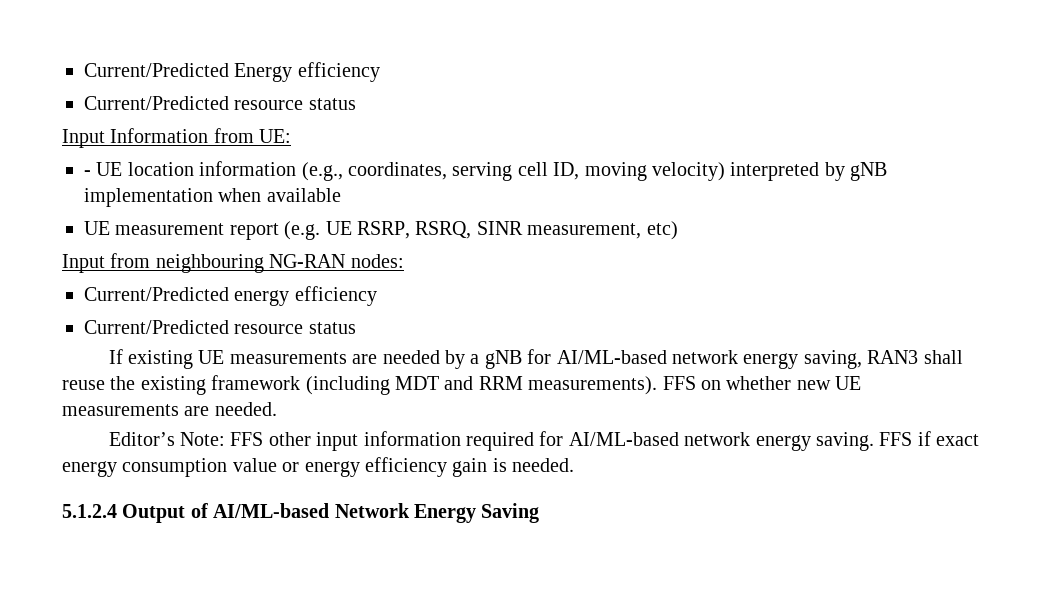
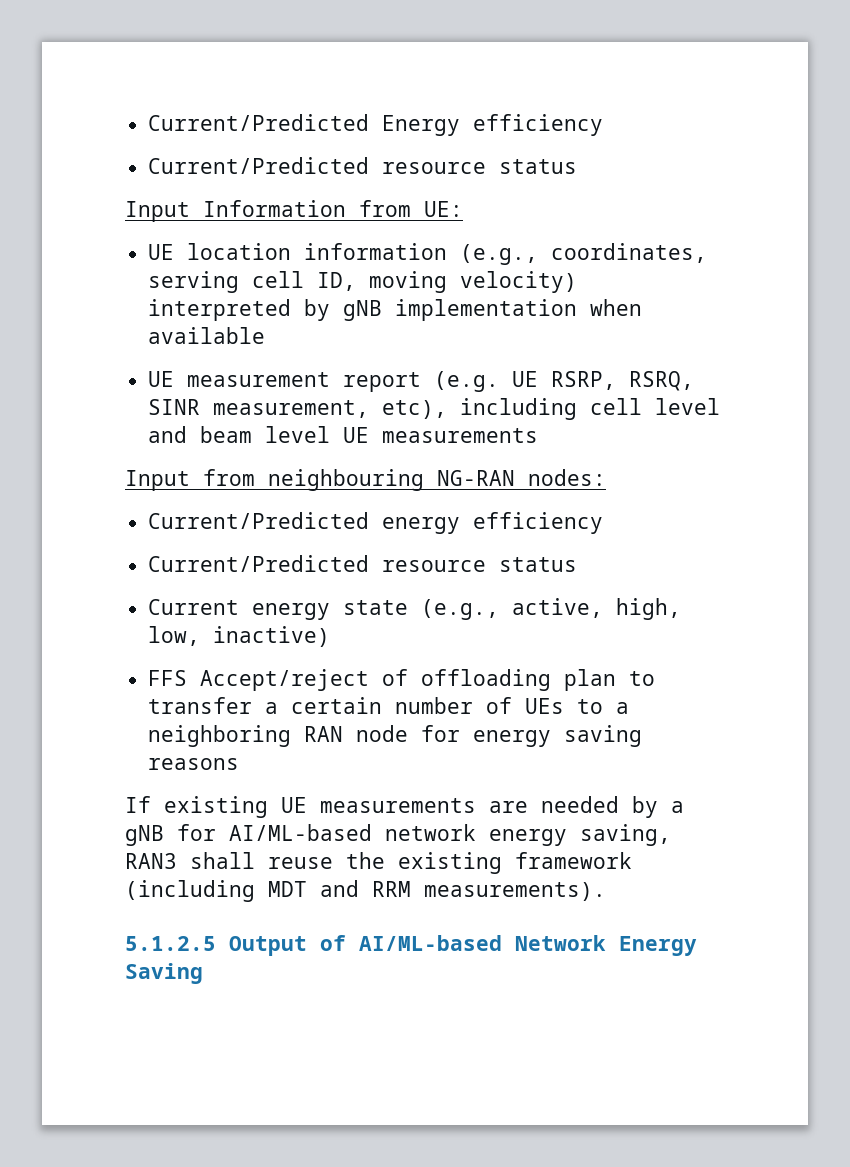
- - UE location information (e.g., coordinates, serving cell ID, moving velocity) interpreted by gNB implementation when available
+ UE location information (e.g., coordinates, serving cell ID, moving velocity) interpreted by gNB implementation when available
- UE measurement report (e.g. UE RSRP, RSRQ, SINR measurement, etc)
+ UE measurement report (e.g. UE RSRP, RSRQ, SINR measurement, etc), including cell level and beam level UE measurements
+ Current energy state (e.g., active, high, low, inactive)
+ FFS Accept/reject of offloading plan to transfer a certain number of UEs to a neighboring RAN node for energy saving reasons
- If existing UE measurements are needed by a gNB for AI/ML-based network energy saving, RAN3 shall reuse the existing framework (including MDT and RRM measurements). FFS on whether new UE measurements are needed.
- Editor’s Note: FFS other input information required for AI/ML-based network energy saving. FFS if exact energy consumption value or energy efficiency gain is needed.
- 5.1.2.4 Output of AI/ML-based Network Energy Saving
+ If existing UE measurements are needed by a gNB for AI/ML-based network energy saving, RAN3 shall reuse the existing framework (including MDT and RRM measurements).
+ 5.1.2.5 Output of AI/ML-based Network Energy Saving

